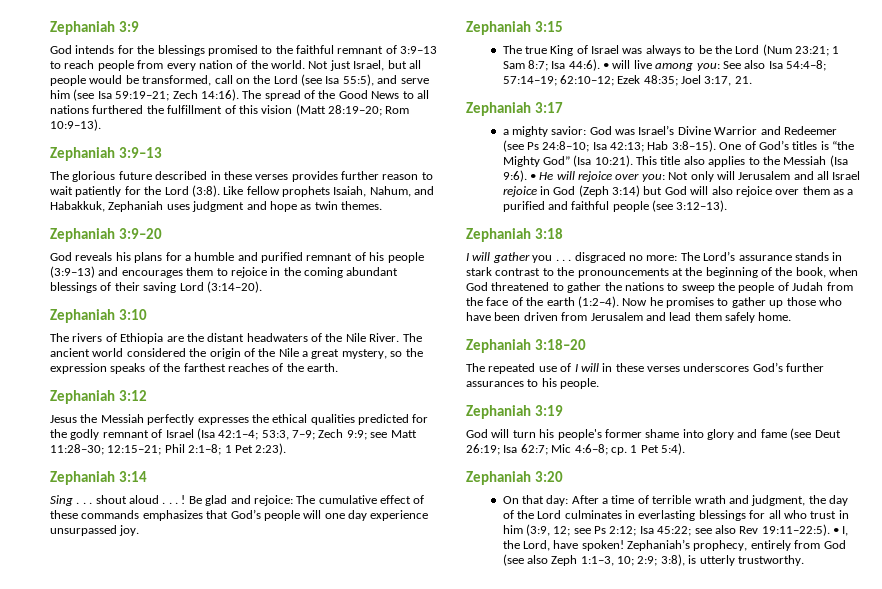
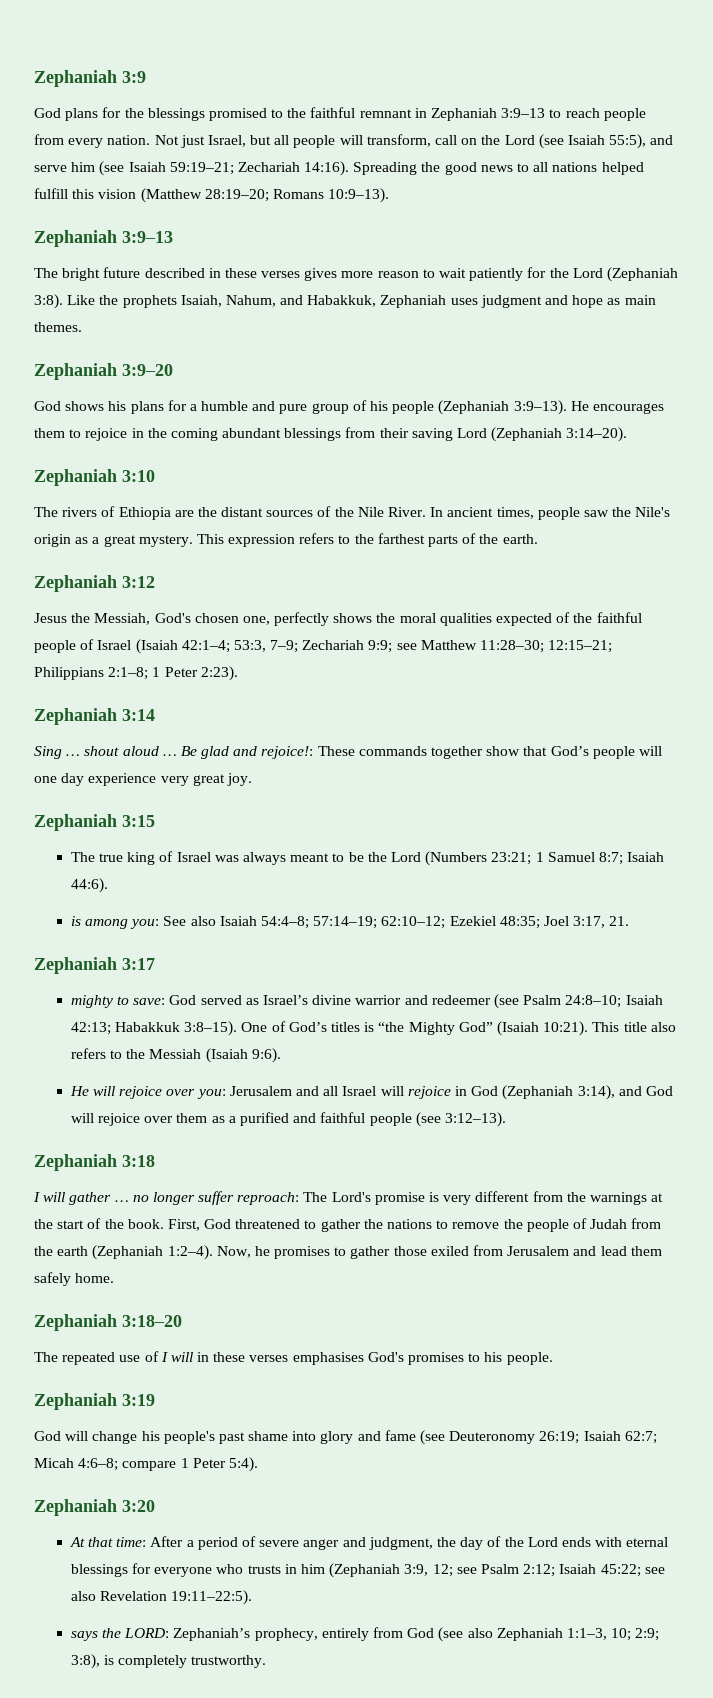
- God intends for the blessings promised to the faithful remnant of 3:9–13 to reach people from every nation of the world.
+ God plans for the blessings promised to the faithful remnant in Zephaniah 3:9–13 to reach people from every nation.
- Not just Israel, but all people would be transformed, call on the Lord (see Isa 55:5), and serve him (see Isa 59:19–21; Zech 14:16). The spread of the Good News to all nations furthered the fulfillment of this vision (Matt 28:19–20; Rom 10:9–13).
+ Not just Israel, but all people will transform, call on the Lord (see Isaiah 55:5), and serve him (see Isaiah 59:19–21; Zechariah 14:16). Spreading the good news to all nations helped fulfill this vision (Matthew 28:19–20; Romans 10:9–13).
- The glorious future described in these verses provides further reason to wait patiently for the Lord (3:8). Like fellow prophets Isaiah, Nahum, and Habakkuk, Zephaniah uses judgment and hope as twin themes.
+ The bright future described in these verses gives more reason to wait patiently for the Lord (Zephaniah 3:8). Like the prophets Isaiah, Nahum, and Habakkuk, Zephaniah uses judgment and hope as main themes.
- God reveals his plans for a humble and purified remnant of his people (3:9–13) and encourages them to rejoice in the coming abundant blessings of their saving Lord (3:14–20).
+ God shows his plans for a humble and pure group of his people (Zephaniah 3:9–13). He encourages them to rejoice in the coming abundant blessings from their saving Lord (Zephaniah 3:14–20).
- The rivers of Ethiopia are the distant headwaters of the Nile River.
+ The rivers of Ethiopia are the distant sources of the Nile River.
- The ancient world considered the origin of the Nile a great mystery, so the expression speaks of the farthest reaches of the earth.
+ In ancient times, people saw the Nile's origin as a great mystery. This expression refers to the farthest parts of the earth.
- Jesus the Messiah perfectly expresses the ethical qualities predicted for the godly remnant of Israel (Isa 42:1–4; 53:3, 7–9; Zech 9:9; see Matt 11:28–30; 12:15–21; Phil 2:1–8; 1 Pet 2:23).
+ Jesus the Messiah, God's chosen one, perfectly shows the moral qualities expected of the faithful people of Israel (Isaiah 42:1–4; 53:3, 7–9; Zechariah 9:9; see Matthew 11:28–30; 12:15–21; Philippians 2:1–8; 1 Peter 2:23).
- Sing . . . shout aloud . . . ! Be glad and rejoice: The cumulative effect of these commands emphasizes that God’s people will one day experience unsurpassed joy.
+ Sing … shout aloud … Be glad and rejoice!: These commands together show that God’s people will one day experience very great joy.
- The true King of Israel was always to be the Lord (Num 23:21; 1 Sam 8:7; Isa 44:6). • will live among you: See also Isa 54:4–8; 57:14–19; 62:10–12; Ezek 48:35; Joel 3:17, 21.
+ The true king of Israel was always meant to be the Lord (Numbers 23:21; 1 Samuel 8:7; Isaiah 44:6).
+ is among you: See also Isaiah 54:4–8; 57:14–19; 62:10–12; Ezekiel 48:35; Joel 3:17, 21.
- a mighty savior: God was Israel’s Divine Warrior and Redeemer (see Ps 24:8–10; Isa 42:13; Hab 3:8–15).
+ mighty to save: God served as Israel’s divine warrior and redeemer (see Psalm 24:8–10; Isaiah 42:13; Habakkuk 3:8–15).
- One of God’s titles is “the Mighty God” (Isa 10:21).
+ One of God’s titles is “the Mighty God” (Isaiah 10:21).
- This title also applies to the Messiah (Isa 9:6). • He will rejoice over you: Not only will Jerusalem and all Israel rejoice in God (Zeph 3:14) but God will also rejoice over them as a purified and faithful people (see 3:12–13).
+ This title also refers to the Messiah (Isaiah 9:6).
+ He will rejoice over you: Jerusalem and all Israel will rejoice in God (Zephaniah 3:14), and God will rejoice over them as a purified and faithful people (see 3:12–13).
- I will gather you . . . disgraced no more: The Lord’s assurance stands in stark contrast to the pronouncements at the beginning of the book, when God threatened to gather the nations to sweep the people of Judah from the face of the earth (1:2–4). Now he promises to gather up those who have been driven from Jerusalem and lead them safely home.
+ I will gather … no longer suffer reproach: The Lord's promise is very different from the warnings at the start of the book. First, God threatened to gather the nations to remove the people of Judah from the earth (Zephaniah 1:2–4). Now, he promises to gather those exiled from Jerusalem and lead them safely home.
- The repeated use of I will in these verses underscores God’s further assurances to his people.
+ The repeated use of I will in these verses emphasises God's promises to his people.
- God will turn his people's former shame into glory and fame (see Deut 26:19; Isa 62:7; Mic 4:6–8; cp. 1 Pet 5:4).
+ God will change his people's past shame into glory and fame (see Deuteronomy 26:19; Isaiah 62:7; Micah 4:6–8; compare 1 Peter 5:4).
  Zephaniah 3:20
- On that day: After a time of terrible wrath and judgment, the day of the Lord culminates in everlasting blessings for all who trust in him (3:9, 12; see Ps 2:12; Isa 45:22; see also Rev 19:11–22:5). • I, the Lord, have spoken! Zephaniah’s prophecy, entirely from God (see also Zeph 1:1–3, 10; 2:9; 3:8), is utterly trustworthy.
+ At that time: After a period of severe anger and judgment, the day of the Lord ends with eternal blessings for everyone who trusts in him (Zephaniah 3:9, 12; see Psalm 2:12; Isaiah 45:22; see also Revelation 19:11–22:5).
+ says the LORD: Zephaniah’s prophecy, entirely from God (see also Zephaniah 1:1–3, 10; 2:9; 3:8), is completely trustworthy.

